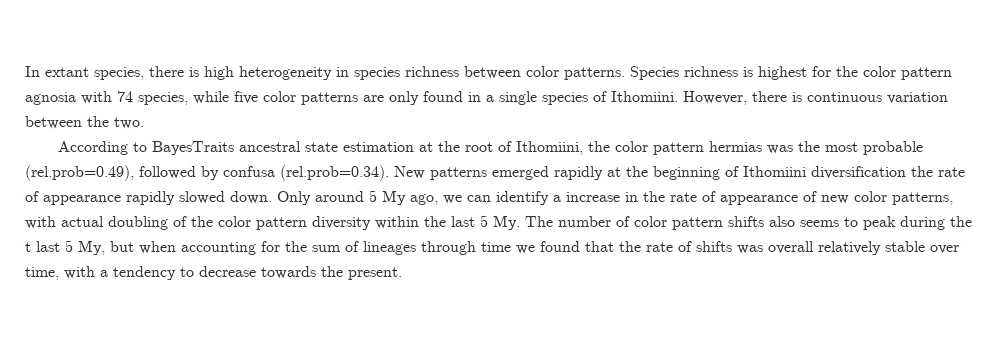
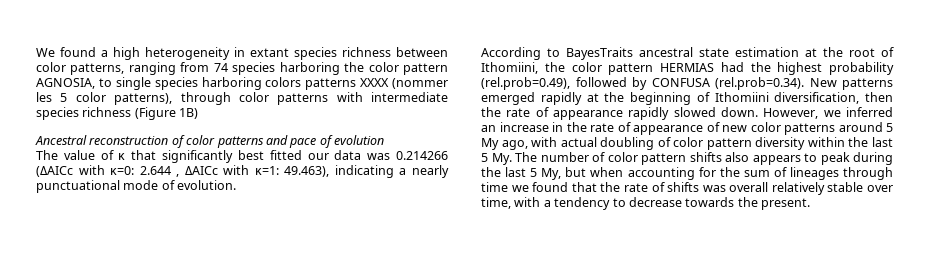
- In extant species, there is high heterogeneity in species richness between color patterns. Species richness is highest for the color pattern agnosia with 74 species, while five color patterns are only found in a single species of Ithomiini. However, there is continuous variation between the two.
+ We found a high heterogeneity in extant species richness between color patterns, ranging from 74 species harboring the color pattern AGNOSIA, to single species harboring colors patterns XXXX (nommer les 5 color patterns), through color patterns with intermediate species richness (Figure 1B)
+ Ancestral reconstruction of color patterns and pace of evolution
+ The value of κ that significantly best fitted our data was 0.214266 (ΔAICc with κ=0: 2.644 , ΔAICc with κ=1: 49.463), indicating a nearly punctuational mode of evolution.
- According to BayesTraits ancestral state estimation at the root of Ithomiini, the color pattern hermias was the most probable (rel.prob=0.49), followed by confusa (rel.prob=0.34). New patterns emerged rapidly at the beginning of Ithomiini diversification the rate of appearance rapidly slowed down.
+ According to BayesTraits ancestral state estimation at the root of Ithomiini, the color pattern HERMIAS had the highest probability (rel.prob=0.49), followed by CONFUSA (rel.prob=0.34). New patterns emerged rapidly at the beginning of Ithomiini diversification, then the rate of appearance rapidly slowed down.
- Only around 5 My ago, we can identify a increase in the rate of appearance of new color patterns, with actual doubling of the color pattern diversity within the last 5 My. The number of color pattern shifts also seems to peak during the t last 5 My, but when accounting for the sum of lineages through time we found that the rate of shifts was overall relatively stable over time, with a tendency to decrease towards the present.
+ However, we inferred an increase in the rate of appearance of new color patterns around 5 My ago, with actual doubling of color pattern diversity within the last 5 My. The number of color pattern shifts also appears to peak during the last 5 My, but when accounting for the sum of lineages through time we found that the rate of shifts was overall relatively stable over time, with a tendency to decrease towards the present.

